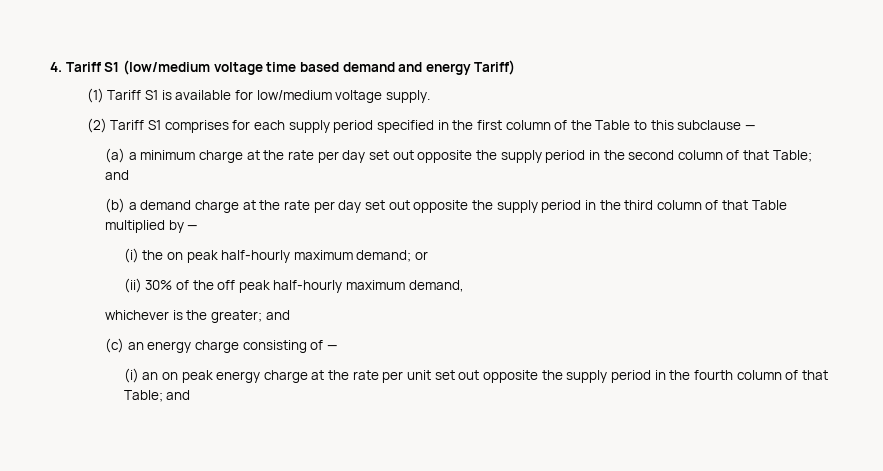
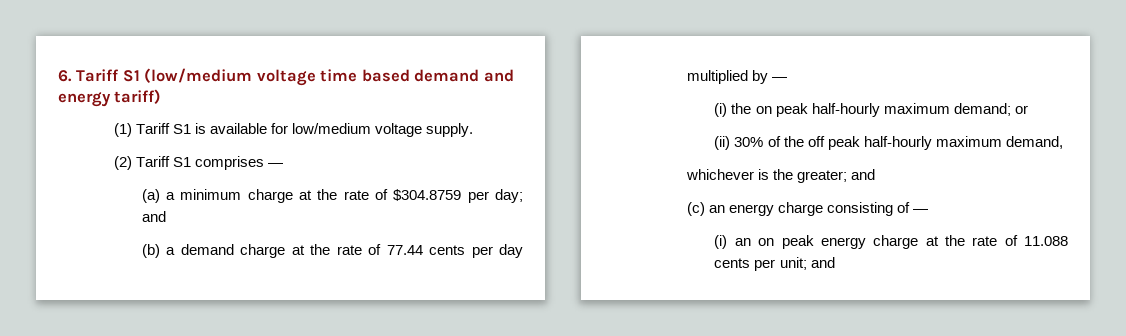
- 4. Tariff S1 (low/medium voltage time based demand and energy Tariff)
+ 6. Tariff S1 (low/medium voltage time based demand and energy tariff)
- (2) Tariff S1 comprises for each supply period specified in the first column of the Table to this subclause —
+ (2) Tariff S1 comprises —
- (a) a minimum charge at the rate per day set out opposite the supply period in the second column of that Table; and
+ (a) a minimum charge at the rate of $304.8759 per day; and
- (b) a demand charge at the rate per day set out opposite the supply period in the third column of that Table multiplied by —
+ (b) a demand charge at the rate of 77.44 cents per day multiplied by —
- (i) an on peak energy charge at the rate per unit set out opposite the supply period in the fourth column of that Table; and
+ (i) an on peak energy charge at the rate of 11.088 cents per unit; and

